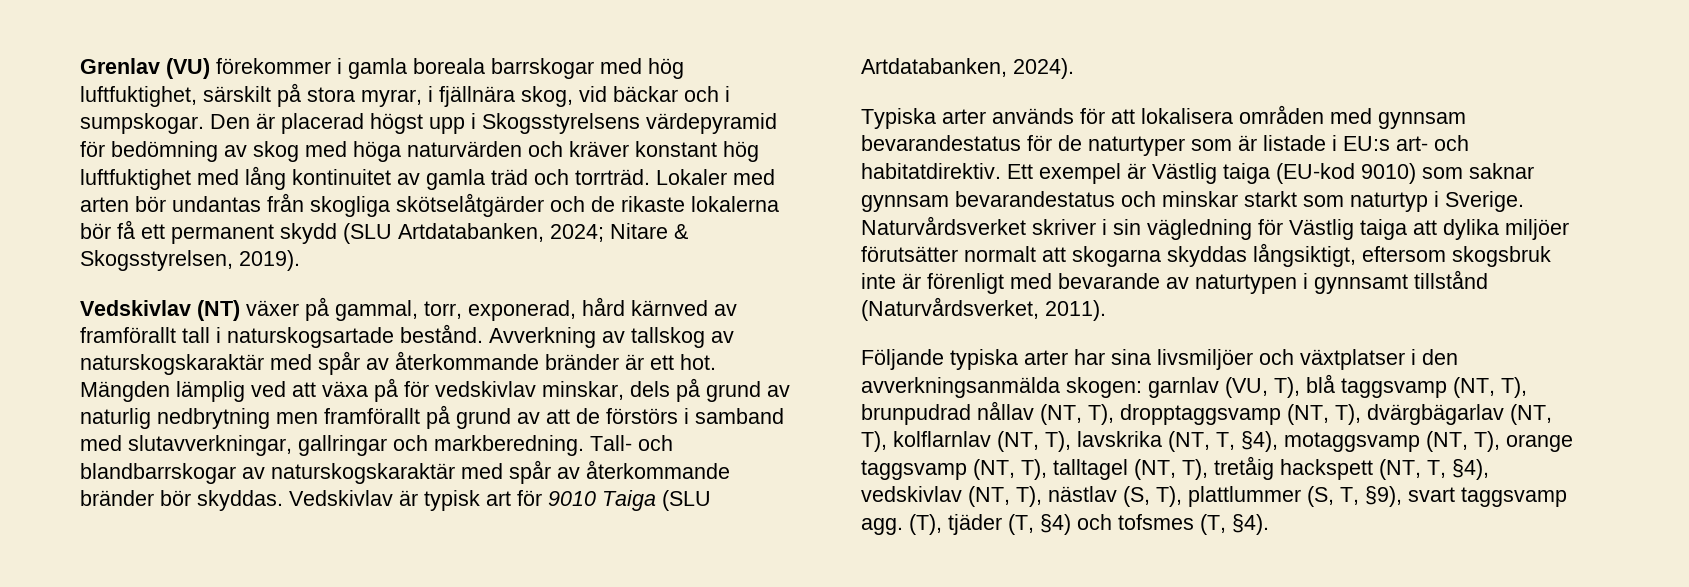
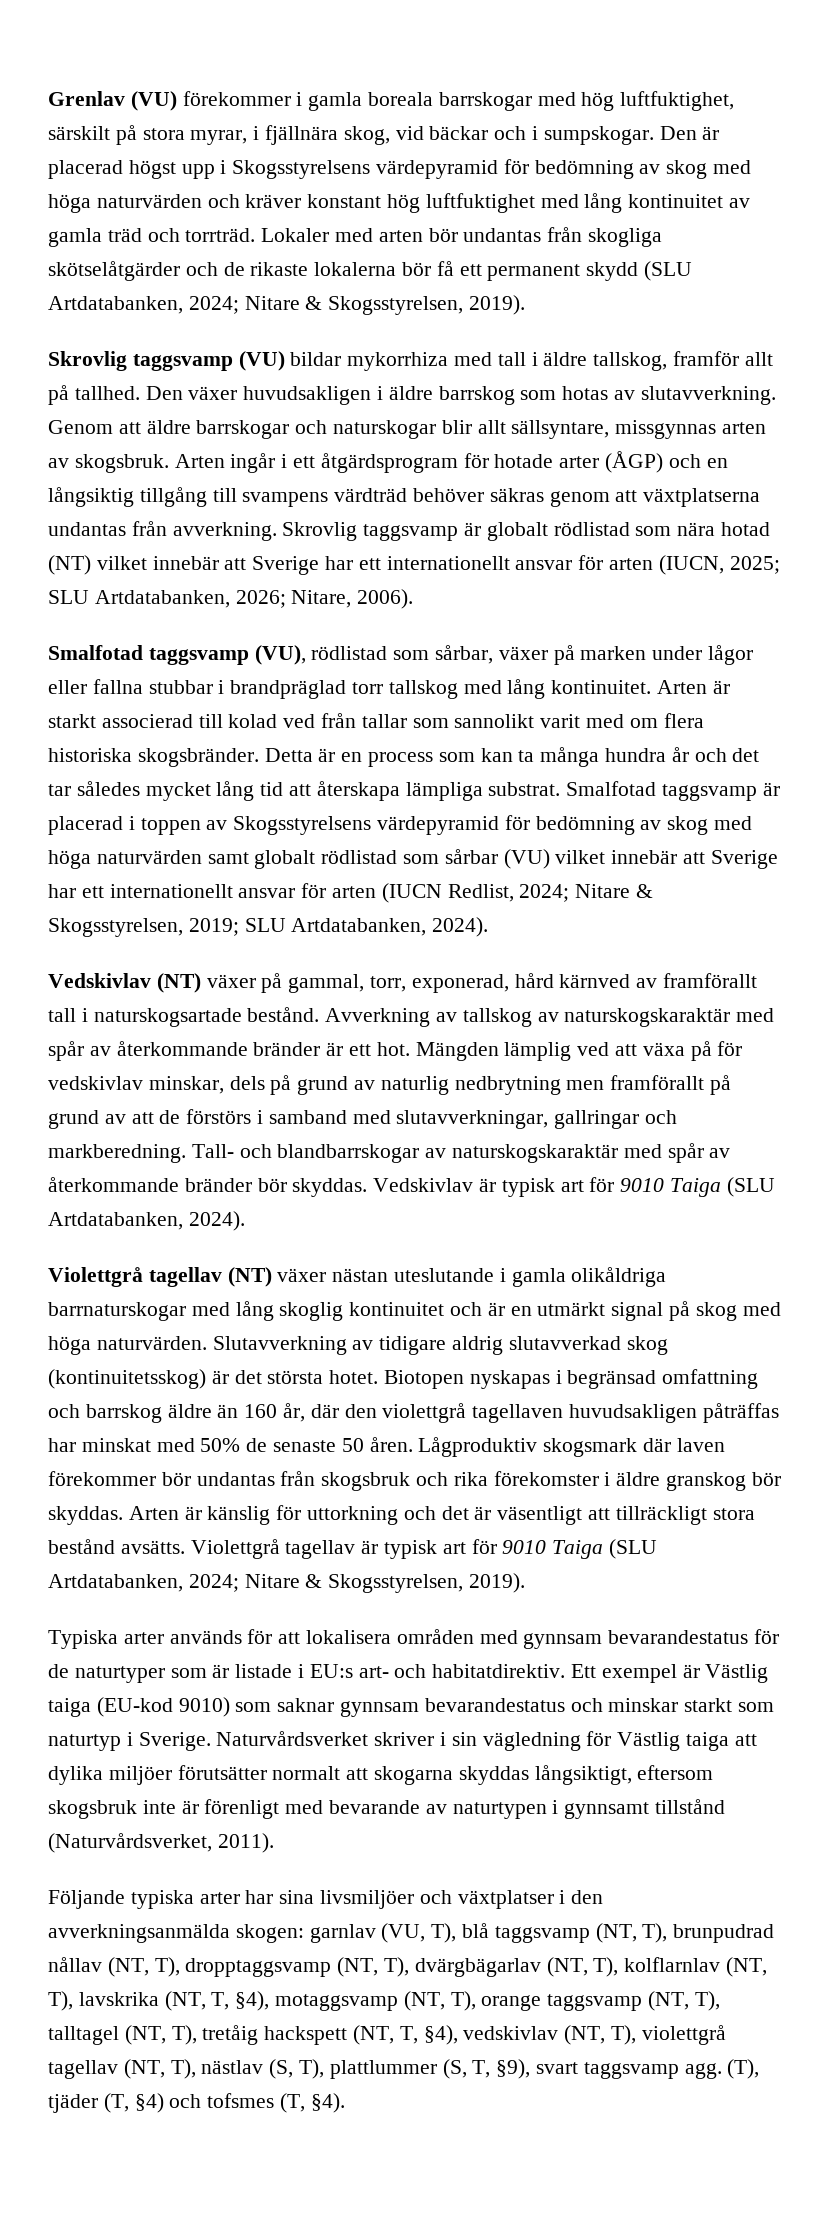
+ Skrovlig taggsvamp (VU) bildar mykorrhiza med tall i äldre tallskog, framför allt på tallhed. Den växer huvudsakligen i äldre barrskog som hotas av slutavverkning. Genom att äldre barrskogar och naturskogar blir allt sällsyntare, missgynnas arten av skogsbruk. Arten ingår i ett åtgärdsprogram för hotade arter (ÅGP) och en långsiktig tillgång till svampens värdträd behöver säkras genom att växtplatserna undantas från avverkning. Skrovlig taggsvamp är globalt rödlistad som nära hotad (NT) vilket innebär att Sverige har ett internationellt ansvar för arten (IUCN, 2025; SLU Artdatabanken, 2026; Nitare, 2006).
+ Smalfotad taggsvamp (VU), rödlistad som sårbar, växer på marken under lågor eller fallna stubbar i brandpräglad torr tallskog med lång kontinuitet. Arten är starkt associerad till kolad ved från tallar som sannolikt varit med om flera historiska skogsbränder. Detta är en process som kan ta många hundra år och det tar således mycket lång tid att återskapa lämpliga substrat. Smalfotad taggsvamp är placerad i toppen av Skogsstyrelsens värdepyramid för bedömning av skog med höga naturvärden samt globalt rödlistad som sårbar (VU) vilket innebär att Sverige har ett internationellt ansvar för arten (IUCN Redlist, 2024; Nitare & Skogsstyrelsen, 2019; SLU Artdatabanken, 2024).
+ Violettgrå tagellav (NT) växer nästan uteslutande i gamla olikåldriga barrnaturskogar med lång skoglig kontinuitet och är en utmärkt signal på skog med höga naturvärden. Slutavverkning av tidigare aldrig slutavverkad skog (kontinuitetsskog) är det största hotet. Biotopen nyskapas i begränsad omfattning och barrskog äldre än 160 år, där den violettgrå tagellaven huvudsakligen påträffas har minskat med 50% de senaste 50 åren. Lågproduktiv skogsmark där laven förekommer bör undantas från skogsbruk och rika förekomster i äldre granskog bör skyddas. Arten är känslig för uttorkning och det är väsentligt att tillräckligt stora bestånd avsätts. Violettgrå tagellav är typisk art för 9010 Taiga (SLU Artdatabanken, 2024; Nitare & Skogsstyrelsen, 2019).
- garnlav (VU, T), blå taggsvamp (NT, T), brunpudrad nållav (NT, T), dropptaggsvamp (NT, T), dvärgbägarlav (NT, T), kolflarnlav (NT, T), lavskrika (NT, T, §4), motaggsvamp (NT, T), orange taggsvamp (NT, T), talltagel (NT, T), tretåig hackspett (NT, T, §4), vedskivlav (NT, T), nästlav (S, T), plattlummer (S, T, §9), svart taggsvamp agg.
+ garnlav (VU, T), blå taggsvamp (NT, T), brunpudrad nållav (NT, T), dropptaggsvamp (NT, T), dvärgbägarlav (NT, T), kolflarnlav (NT, T), lavskrika (NT, T, §4), motaggsvamp (NT, T), orange taggsvamp (NT, T), talltagel (NT, T), tretåig hackspett (NT, T, §4), vedskivlav (NT, T), violettgrå tagellav (NT, T), nästlav (S, T), plattlummer (S, T, §9), svart taggsvamp agg.

